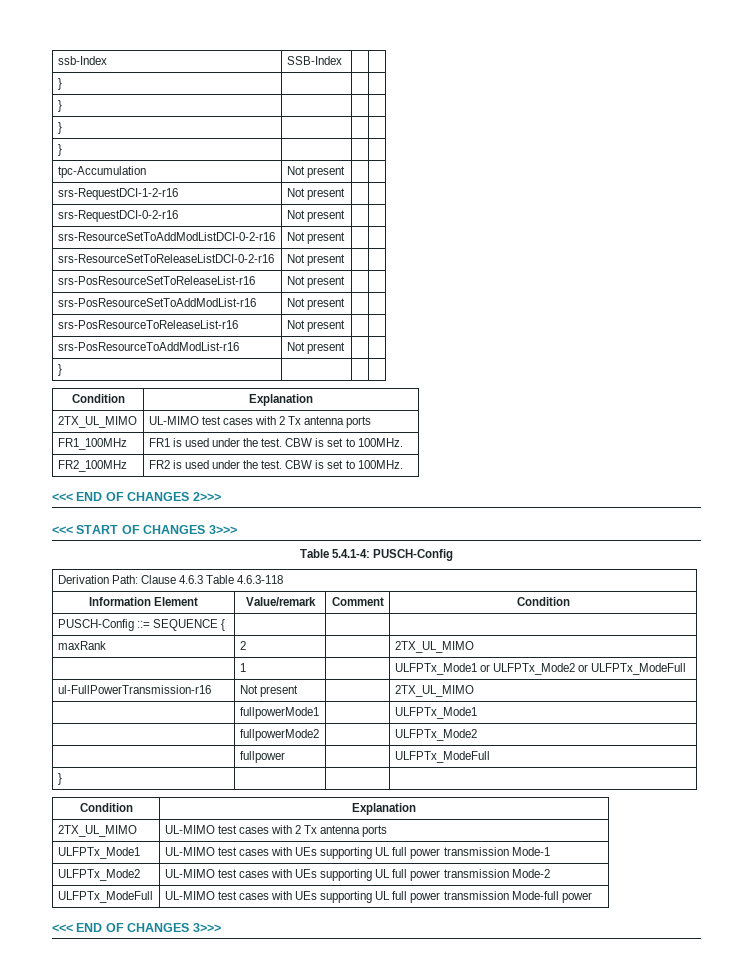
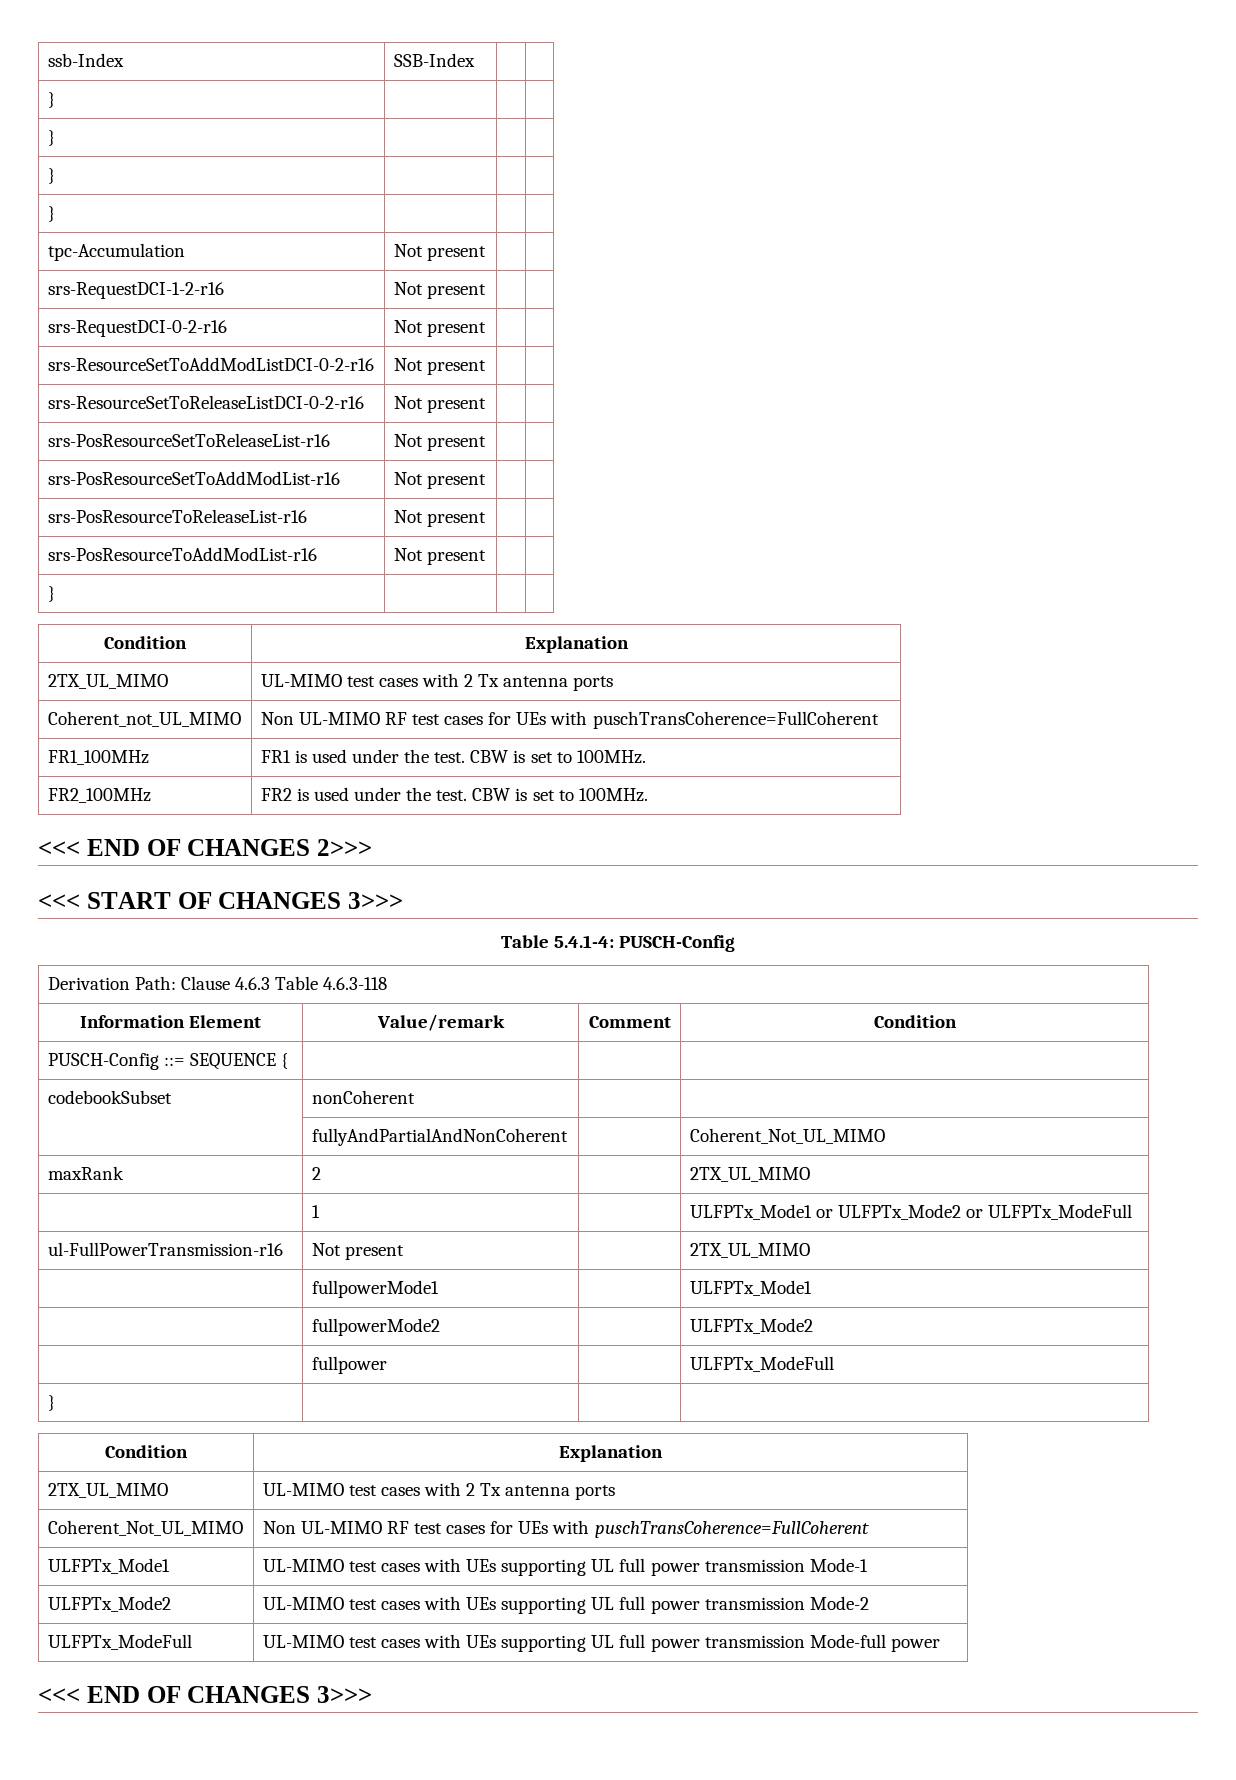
+ Coherent_not_UL_MIMO | Non UL-MIMO RF test cases for UEs with puschTransCoherence=FullCoherent
+ codebookSubset | nonCoherent | |
+ | fullyAndPartialAndNonCoherent | | Coherent_Not_UL_MIMO
+ Coherent_Not_UL_MIMO | Non UL-MIMO RF test cases for UEs with puschTransCoherence=FullCoherent

